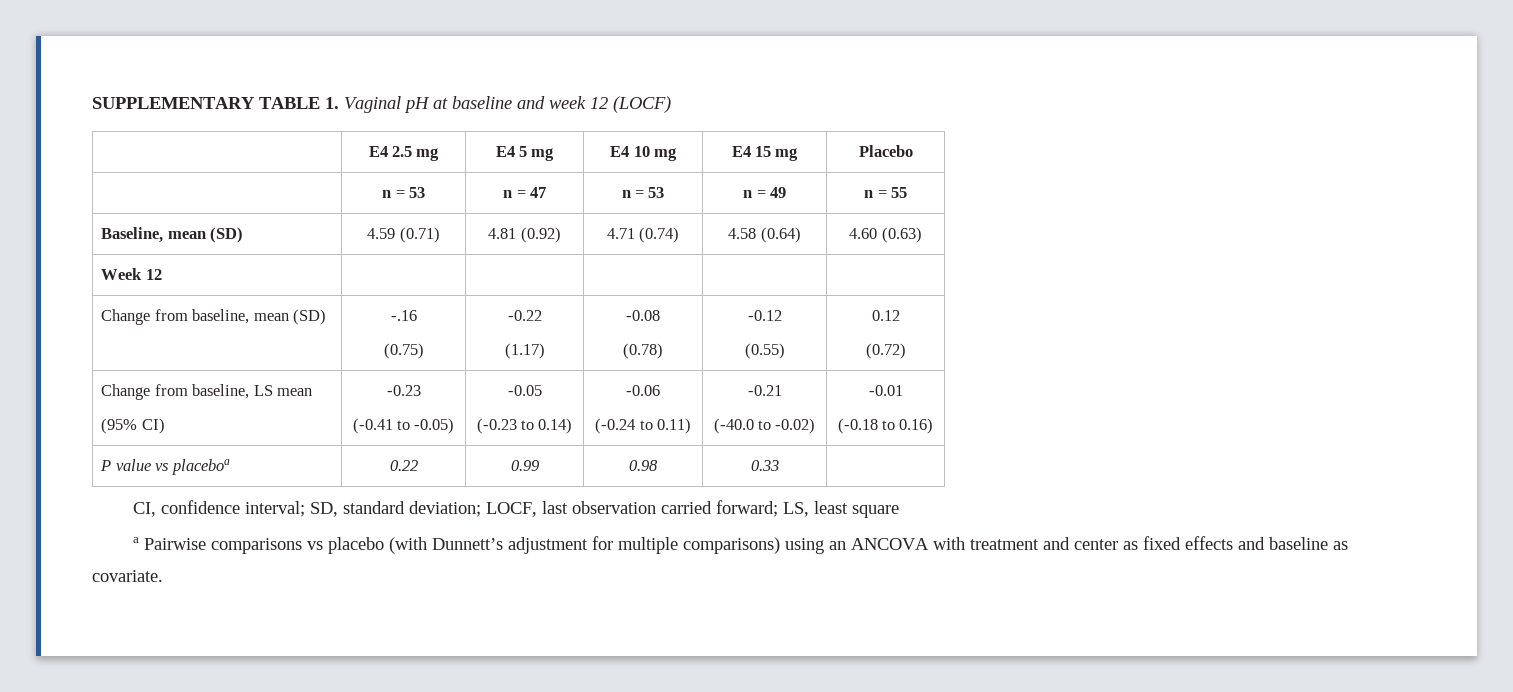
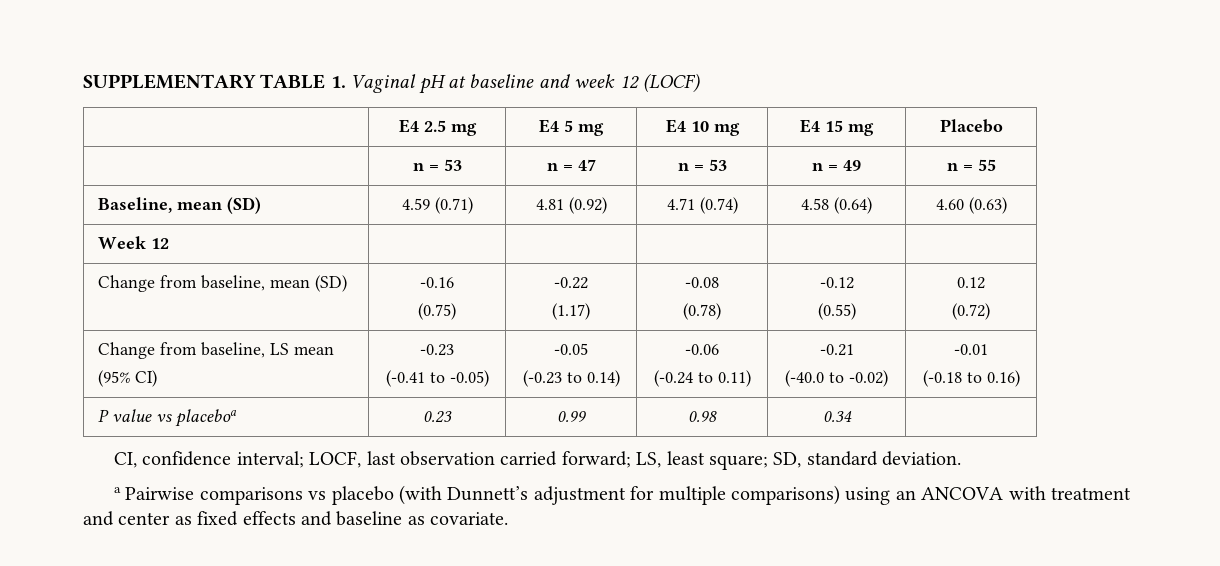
- Change from baseline, mean (SD) | -.16
+ Change from baseline, mean (SD) | -0.16
- P value vs placeboa | 0.22 | 0.99 | 0.98 | 0.33 |
+ P value vs placeboa | 0.23 | 0.99 | 0.98 | 0.34 |
- CI, confidence interval; SD, standard deviation; LOCF, last observation carried forward; LS, least square
+ CI, confidence interval; LOCF, last observation carried forward; LS, least square; SD, standard deviation.

